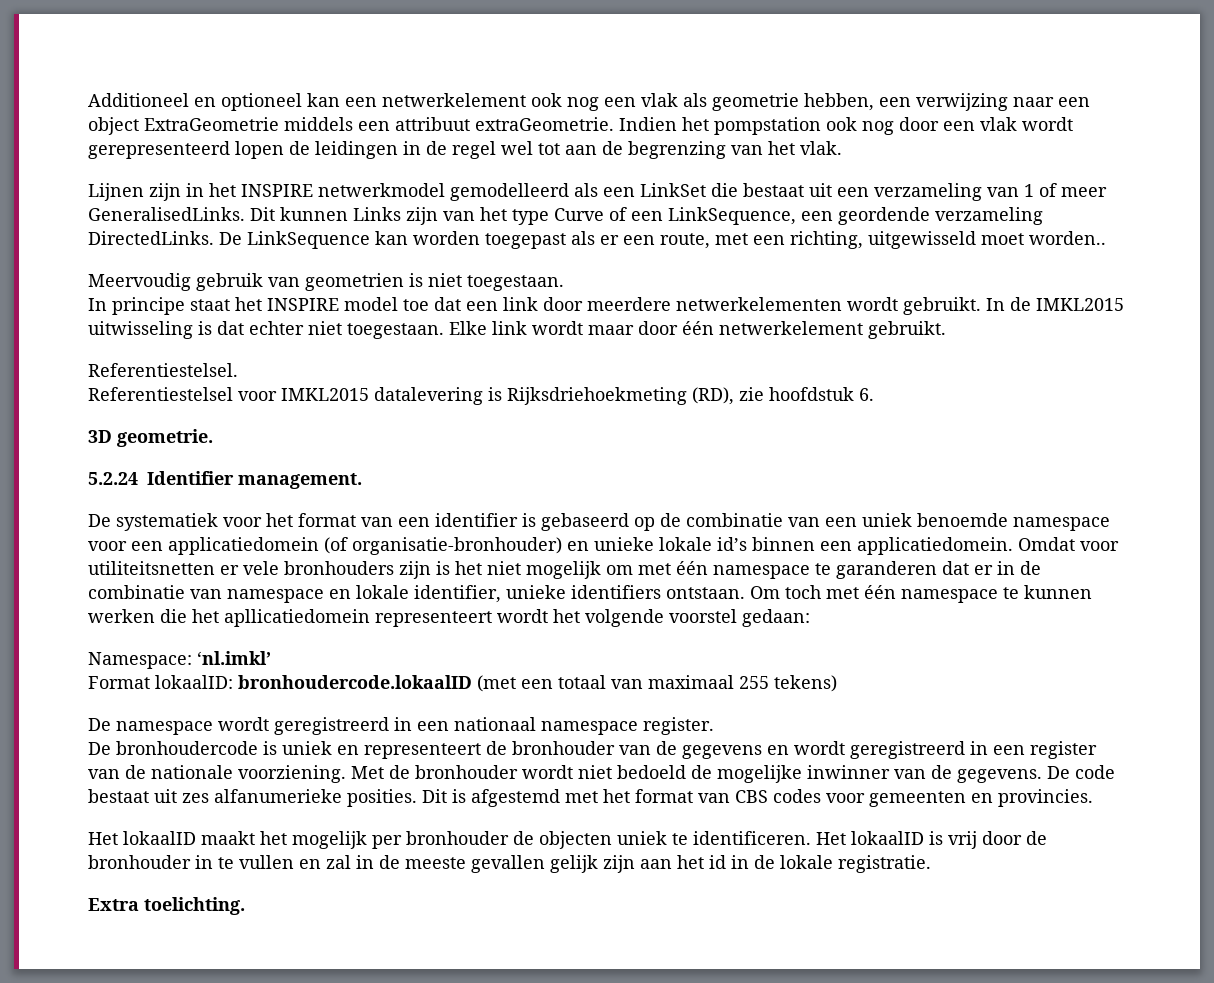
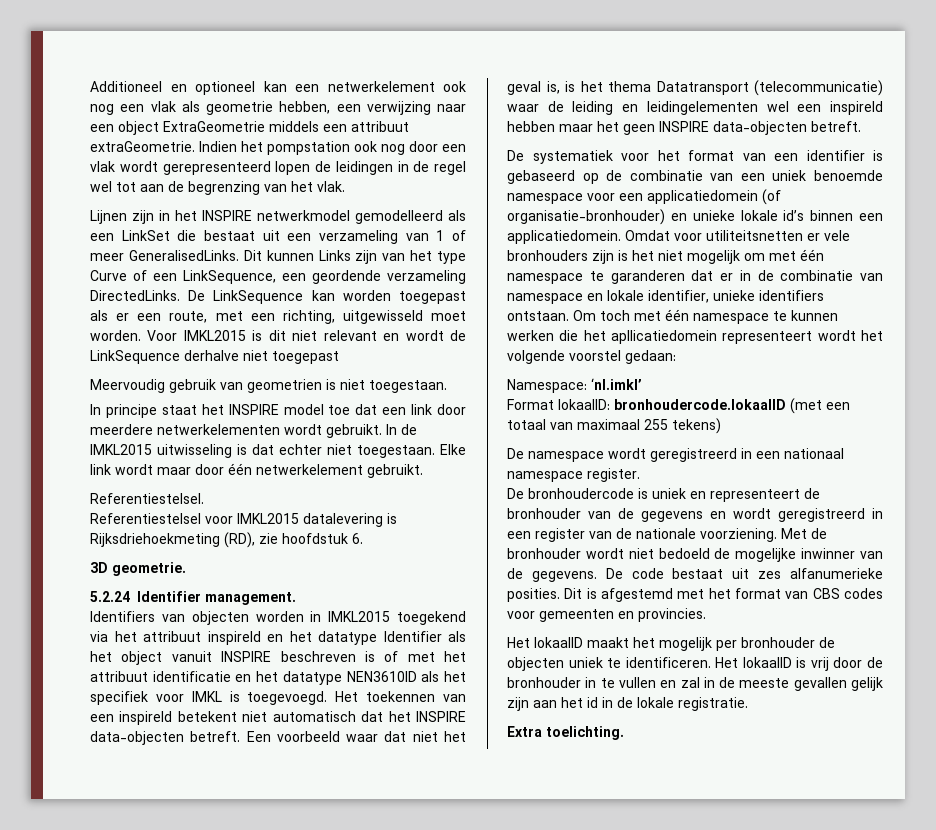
- De LinkSequence kan worden toegepast als er een route, met een richting, uitgewisseld moet worden..
+ De LinkSequence kan worden toegepast als er een route, met een richting, uitgewisseld moet worden. Voor IMKL2015 is dit niet relevant en wordt de LinkSequence derhalve niet toegepast
+ Identifiers van objecten worden in IMKL2015 toegekend via het attribuut inspireId en het datatype Identifier als het object vanuit INSPIRE beschreven is of met het attribuut identificatie en het datatype NEN3610ID als het specifiek voor IMKL is toegevoegd. Het toekennen van een inspireId betekent niet automatisch dat het INSPIRE data-objecten betreft. Een voorbeeld waar dat niet het geval is, is het thema Datatransport (telecommunicatie) waar de leiding en leidingelementen wel een inspireId hebben maar het geen INSPIRE data-objecten betreft.

